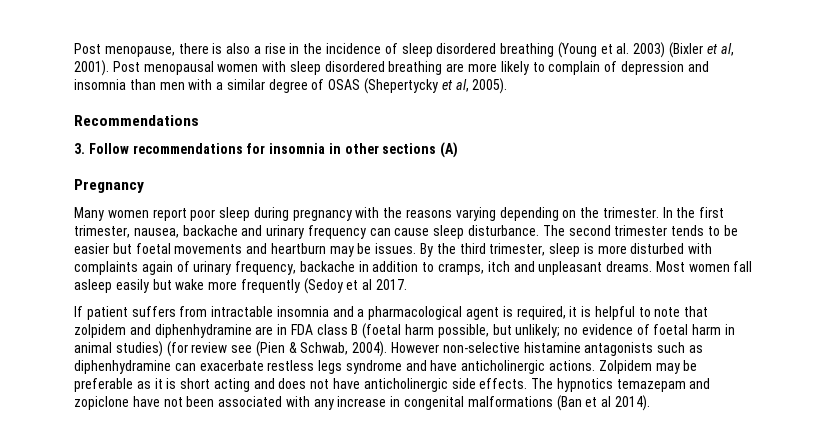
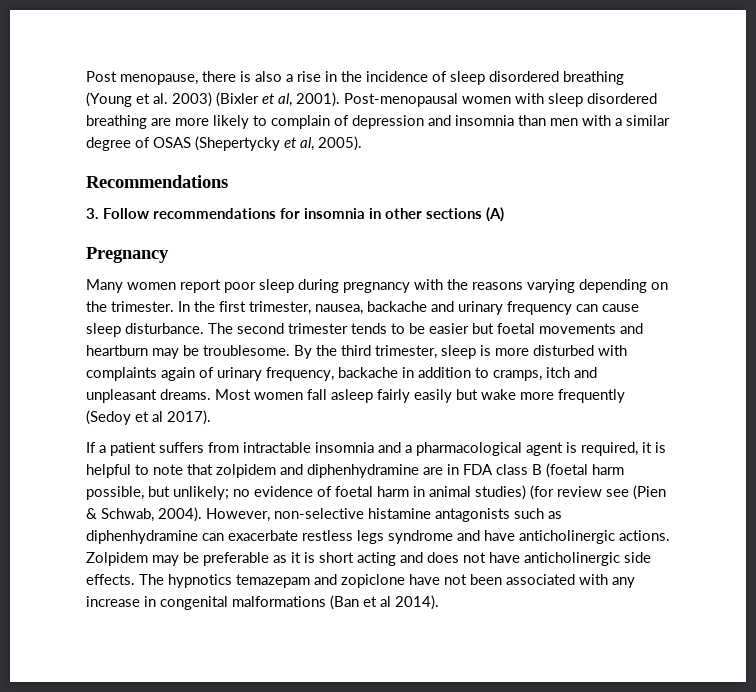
- Post menopausal women with sleep disordered breathing are more likely to complain of depression and insomnia than men with a similar degree of OSAS (Shepertycky et al, 2005).
+ Post-menopausal women with sleep disordered breathing are more likely to complain of depression and insomnia than men with a similar degree of OSAS (Shepertycky et al, 2005).
- The second trimester tends to be easier but foetal movements and heartburn may be issues.
+ The second trimester tends to be easier but foetal movements and heartburn may be troublesome.
- Most women fall asleep easily but wake more frequently (Sedoy et al 2017.
+ Most women fall asleep fairly easily but wake more frequently (Sedoy et al 2017).
- If patient suffers from intractable insomnia and a pharmacological agent is required, it is helpful to note that zolpidem and diphenhydramine are in FDA class B (foetal harm possible, but unlikely; no evidence of foetal harm in animal studies) (for review see (Pien & Schwab, 2004).
+ If a patient suffers from intractable insomnia and a pharmacological agent is required, it is helpful to note that zolpidem and diphenhydramine are in FDA class B (foetal harm possible, but unlikely; no evidence of foetal harm in animal studies) (for review see (Pien & Schwab, 2004).
- However non-selective histamine antagonists such as diphenhydramine can exacerbate restless legs syndrome and have anticholinergic actions.
+ However, non-selective histamine antagonists such as diphenhydramine can exacerbate restless legs syndrome and have anticholinergic actions.

